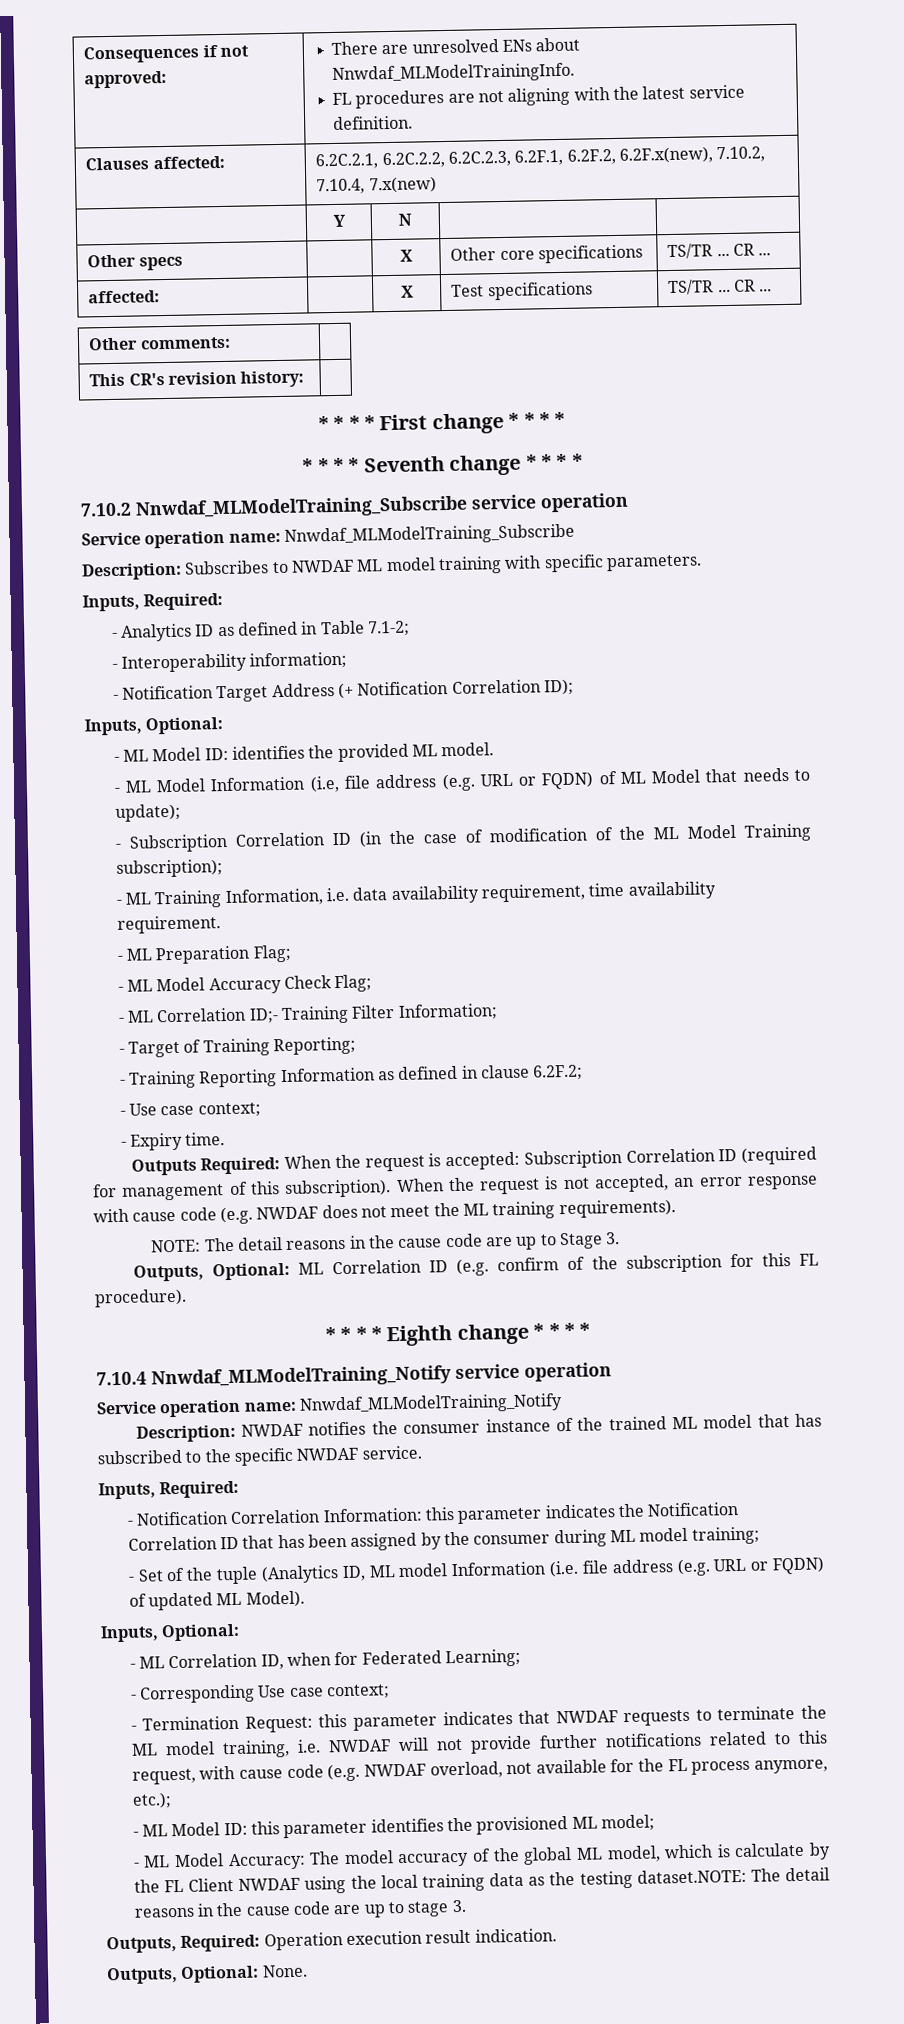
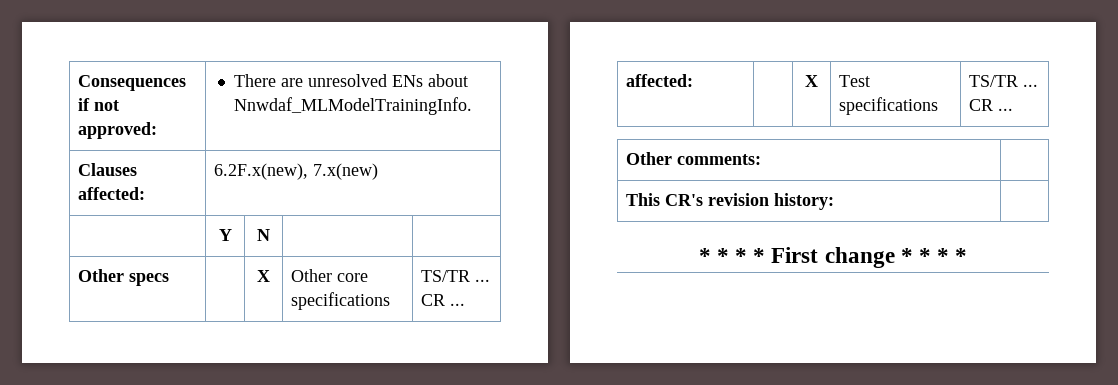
  Consequences if not approved: | There are unresolved ENs about Nnwdaf_MLModelTrainingInfo.
- FL procedures are not aligning with the latest service definition.
- Clauses affected: | 6.2C.2.1, 6.2C.2.2, 6.2C.2.3, 6.2F.1, 6.2F.2, 6.2F.x(new), 7.10.2, 7.10.4, 7.x(new)
+ Clauses affected: | 6.2F.x(new), 7.x(new)
- * * * * Seventh change * * * *
- 7.10.2 Nnwdaf_MLModelTraining_Subscribe service operation
- Service operation name: Nnwdaf_MLModelTraining_Subscribe
- Description: Subscribes to NWDAF ML model training with specific parameters.
- Inputs, Required:
- - Analytics ID as defined in Table 7.1-2;
- - Interoperability information;
- - Notification Target Address (+ Notification Correlation ID);
- Inputs, Optional:
- - ML Model ID: identifies the provided ML model.
- - ML Model Information (i.e, file address (e.g. URL or FQDN) of ML Model that needs to update);
- - Subscription Correlation ID (in the case of modification of the ML Model Training subscription);
- - ML Training Information, i.e. data availability requirement, time availability requirement.
- - ML Preparation Flag;
- - ML Model Accuracy Check Flag;
- - ML Correlation ID;- Training Filter Information;
- - Target of Training Reporting;
- - Training Reporting Information as defined in clause 6.2F.2;
- - Use case context;
- - Expiry time.
- Outputs Required: When the request is accepted: Subscription Correlation ID (required for management of this subscription). When the request is not accepted, an error response with cause code (e.g. NWDAF does not meet the ML training requirements).
- NOTE: The detail reasons in the cause code are up to Stage 3.
- Outputs, Optional: ML Correlation ID (e.g. confirm of the subscription for this FL procedure).
- * * * * Eighth change * * * *
- 7.10.4 Nnwdaf_MLModelTraining_Notify service operation
- Service operation name: Nnwdaf_MLModelTraining_Notify
- Description: NWDAF notifies the consumer instance of the trained ML model that has subscribed to the specific NWDAF service.
- Inputs, Required:
- - Notification Correlation Information: this parameter indicates the Notification Correlation ID that has been assigned by the consumer during ML model training;
- - Set of the tuple (Analytics ID, ML model Information (i.e. file address (e.g. URL or FQDN) of updated ML Model).
- Inputs, Optional:
- - ML Correlation ID, when for Federated Learning;
- - Corresponding Use case context;
- - Termination Request: this parameter indicates that NWDAF requests to terminate the ML model training, i.e. NWDAF will not provide further notifications related to this request, with cause code (e.g. NWDAF overload, not available for the FL process anymore, etc.);
- - ML Model ID: this parameter identifies the provisioned ML model;
- - ML Model Accuracy: The model accuracy of the global ML model, which is calculate by the FL Client NWDAF using the local training data as the testing dataset.NOTE: The detail reasons in the cause code are up to stage 3.
- Outputs, Required: Operation execution result indication.
- Outputs, Optional: None.

